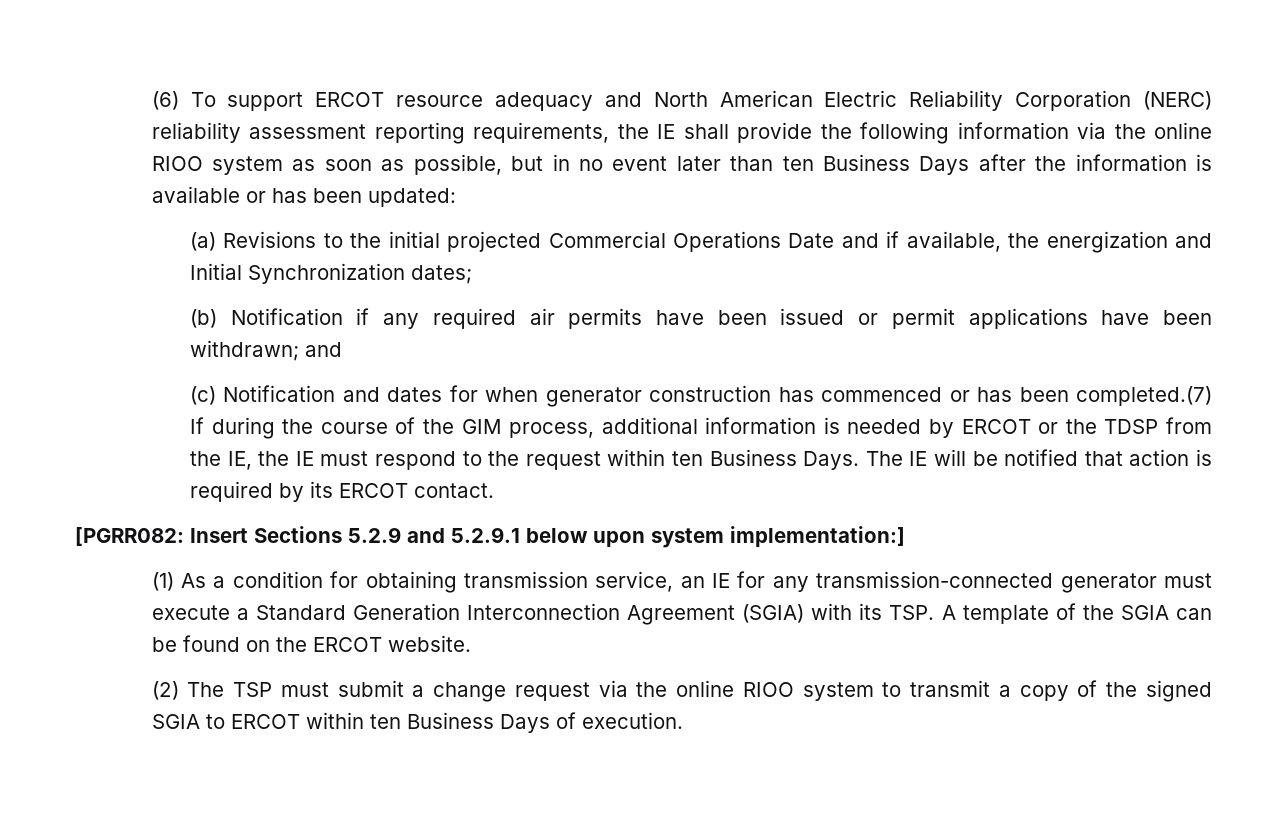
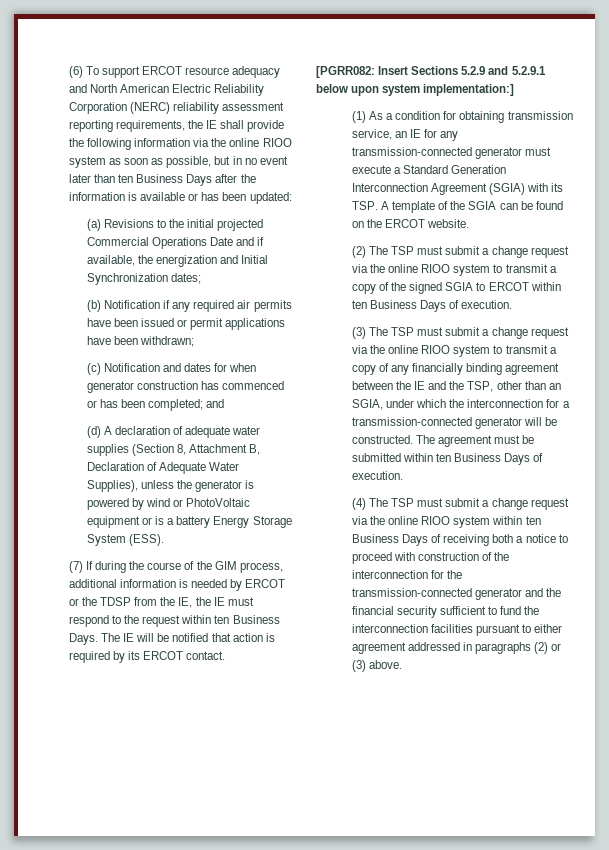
- (b) Notification if any required air permits have been issued or permit applications have been withdrawn; and
+ (b) Notification if any required air permits have been issued or permit applications have been withdrawn;
- (c) Notification and dates for when generator construction has commenced or has been completed.(7) If during the course of the GIM process, additional information is needed by ERCOT or the TDSP from the IE, the IE must respond to the request within ten Business Days.
+ (c) Notification and dates for when generator construction has commenced or has been completed; and
+ (d) A declaration of adequate water supplies (Section 8, Attachment B, Declaration of Adequate Water Supplies), unless the generator is powered by wind or PhotoVoltaic equipment or is a battery Energy Storage System (ESS).
+ (7) If during the course of the GIM process, additional information is needed by ERCOT or the TDSP from the IE, the IE must respond to the request within ten Business Days.
+ (3) The TSP must submit a change request via the online RIOO system to transmit a copy of any financially binding agreement between the IE and the TSP, other than an SGIA, under which the interconnection for a transmission-connected generator will be constructed. The agreement must be submitted within ten Business Days of execution.
+ (4) The TSP must submit a change request via the online RIOO system within ten Business Days of receiving both a notice to proceed with construction of the interconnection for the transmission-connected generator and the financial security sufficient to fund the interconnection facilities pursuant to either agreement addressed in paragraphs (2) or (3) above.

